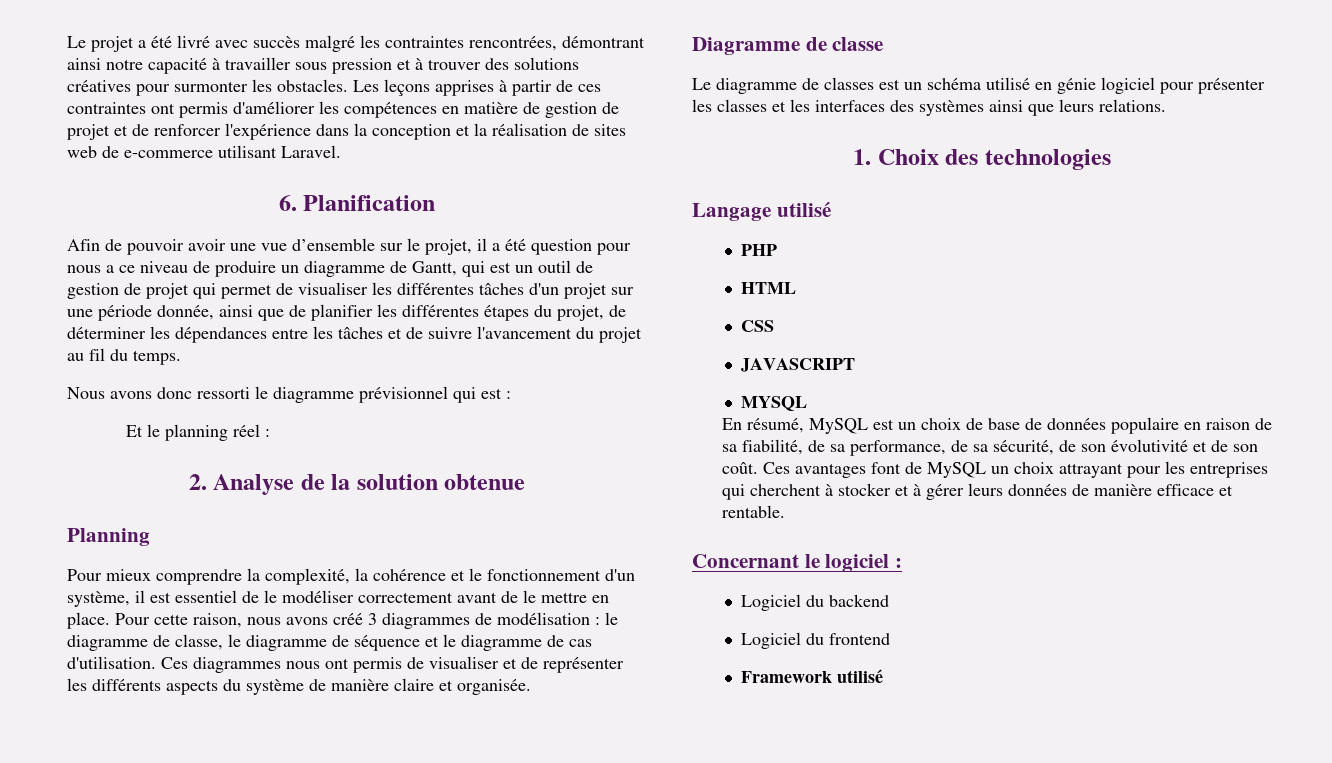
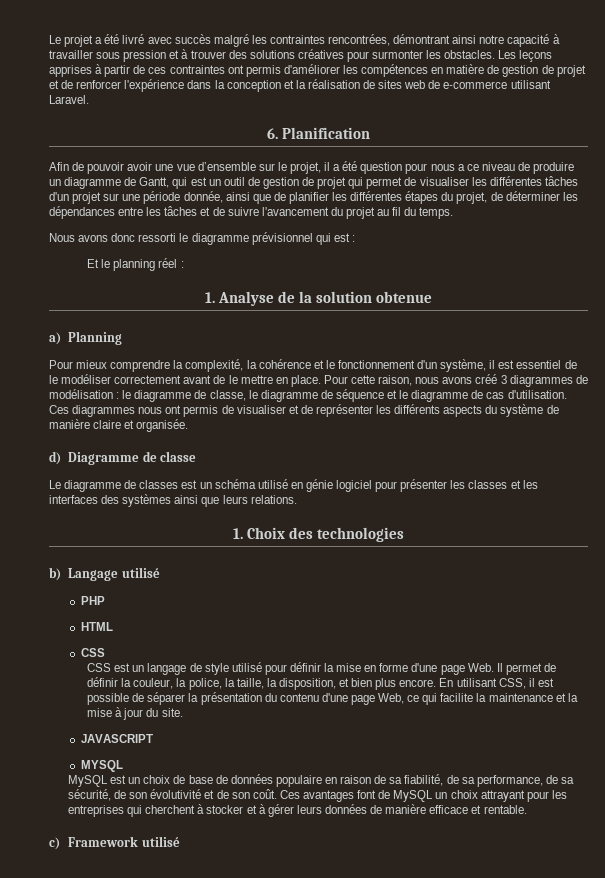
- 2. Analyse de la solution obtenue
+ 1. Analyse de la solution obtenue
- Planning
+ a) Planning
- Diagramme de classe
+ d) Diagramme de classe
- Langage utilisé
+ b) Langage utilisé
+ CSS est un langage de style utilisé pour définir la mise en forme d'une page Web. Il permet de définir la couleur, la police, la taille, la disposition, et bien plus encore. En utilisant CSS, il est possible de séparer la présentation du contenu d'une page Web, ce qui facilite la maintenance et la mise à jour du site.
- En résumé, MySQL est un choix de base de données populaire en raison de sa fiabilité, de sa performance, de sa sécurité, de son évolutivité et de son coût.
+ MySQL est un choix de base de données populaire en raison de sa fiabilité, de sa performance, de sa sécurité, de son évolutivité et de son coût.
- Concernant le logiciel :
- Logiciel du backend
- Logiciel du frontend
- Framework utilisé
+ c) Framework utilisé

